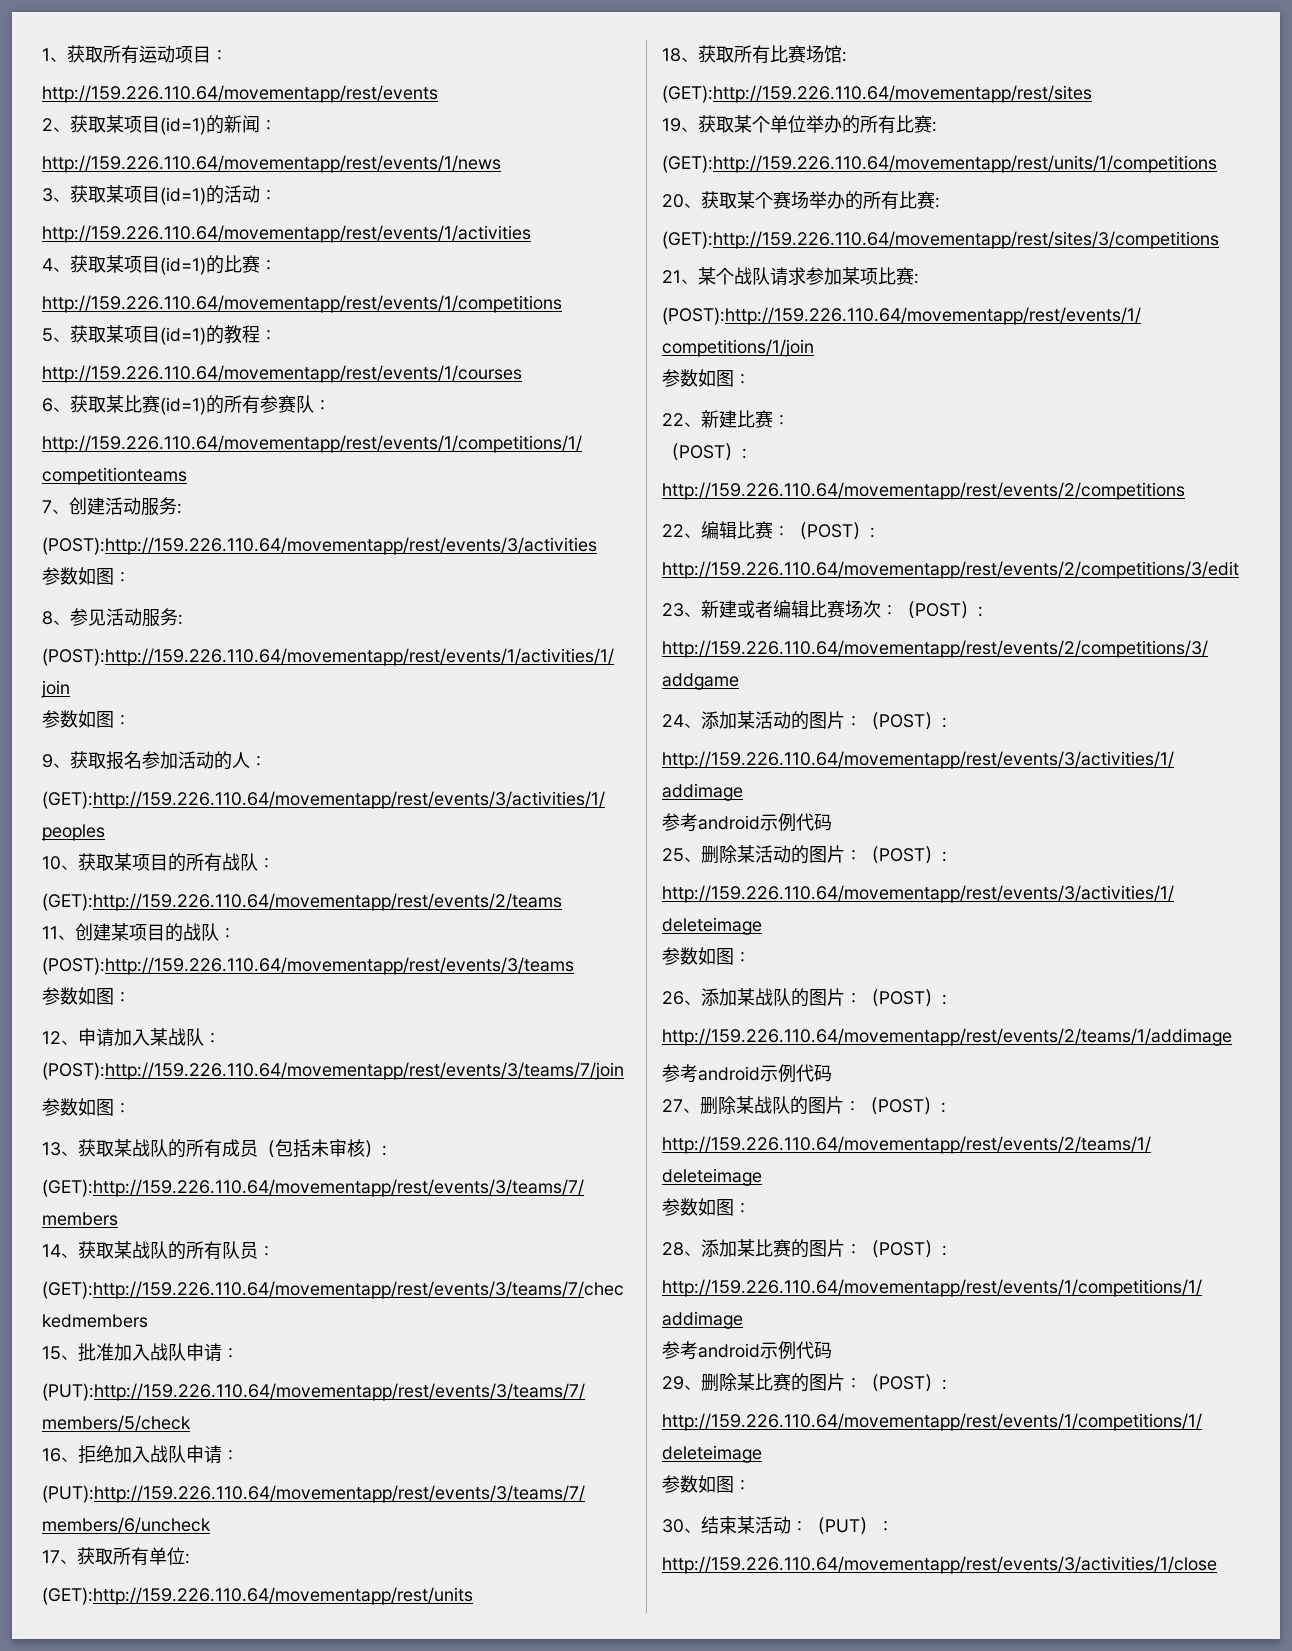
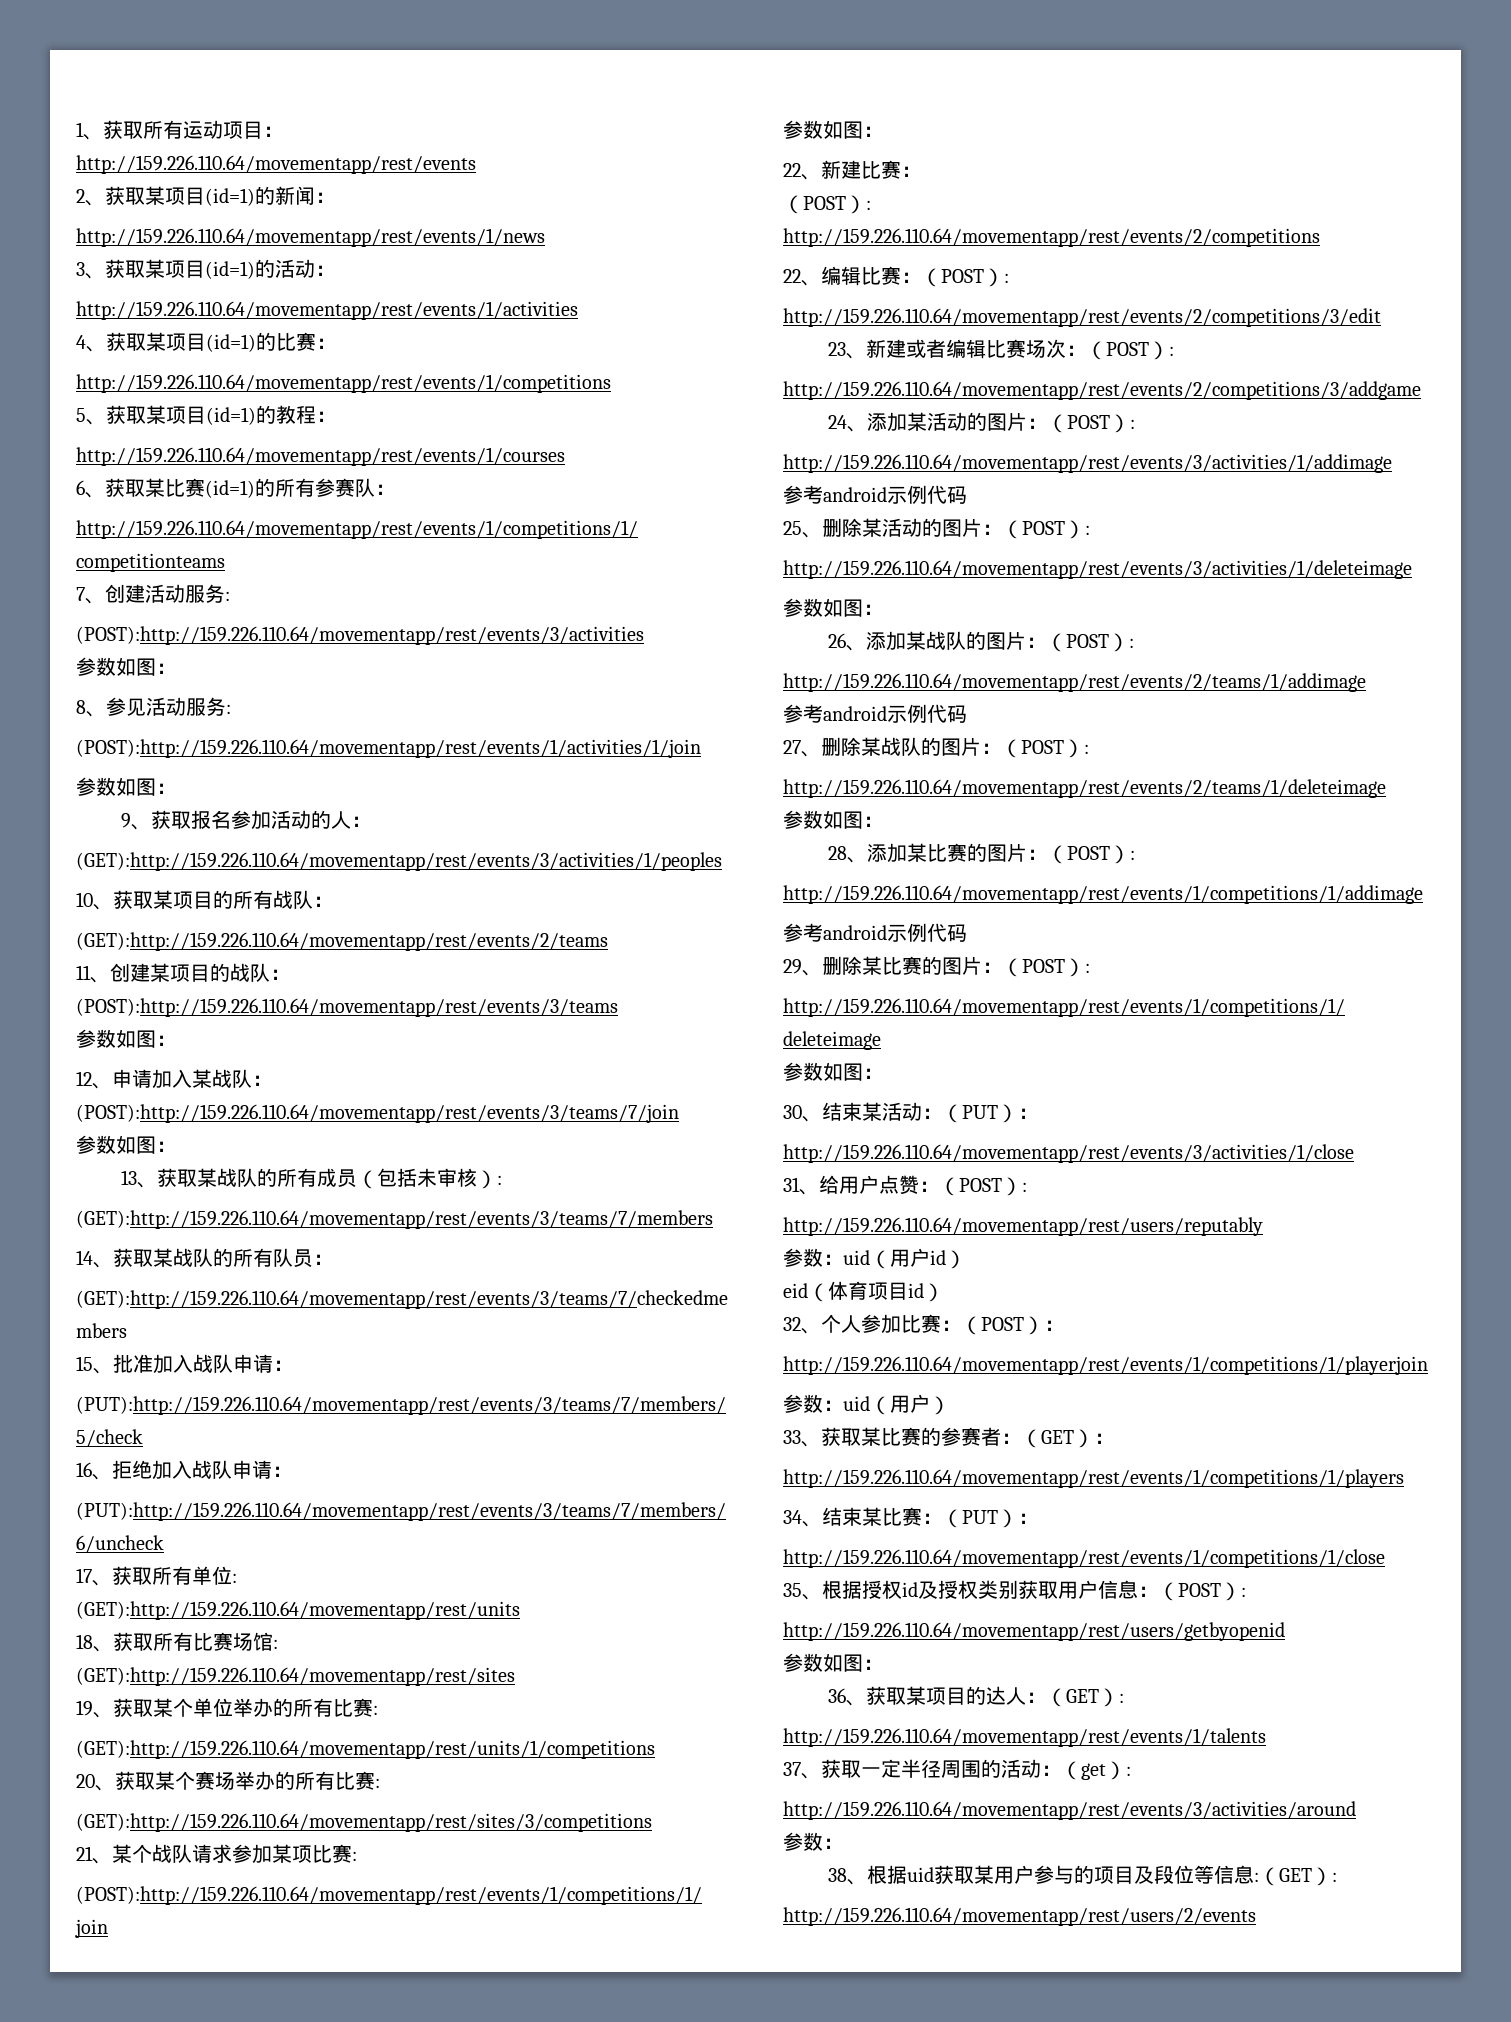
+ 31、给用户点赞：（POST）:
+ http://159.226.110.64/movementapp/rest/users/reputably
+ 参数：uid（用户id）
+ eid（体育项目id）
+ 32、个人参加比赛：（POST）：
+ http://159.226.110.64/movementapp/rest/events/1/competitions/1/playerjoin
+ 参数：uid（用户）
+ 33、获取某比赛的参赛者：（GET）：
+ http://159.226.110.64/movementapp/rest/events/1/competitions/1/players
+ 34、结束某比赛：（PUT）：
+ http://159.226.110.64/movementapp/rest/events/1/competitions/1/close
+ 35、根据授权id及授权类别获取用户信息：（POST）:
+ http://159.226.110.64/movementapp/rest/users/getbyopenid
+ 参数如图：
+ 36、获取某项目的达人：（GET）:
+ http://159.226.110.64/movementapp/rest/events/1/talents
+ 37、获取一定半径周围的活动：（get）:
+ http://159.226.110.64/movementapp/rest/events/3/activities/around
+ 参数：
+ 38、根据uid获取某用户参与的项目及段位等信息:（GET）:
+ http://159.226.110.64/movementapp/rest/users/2/events

